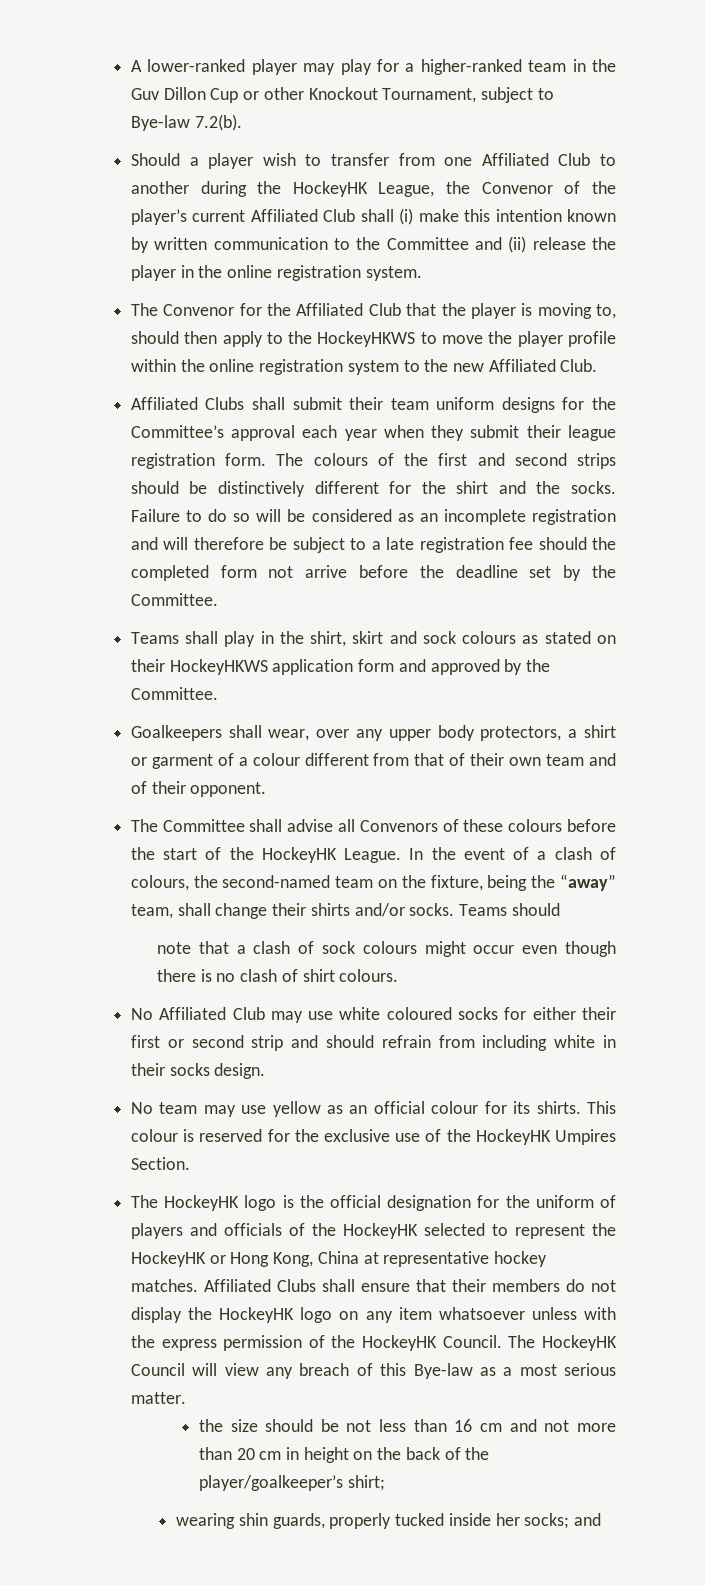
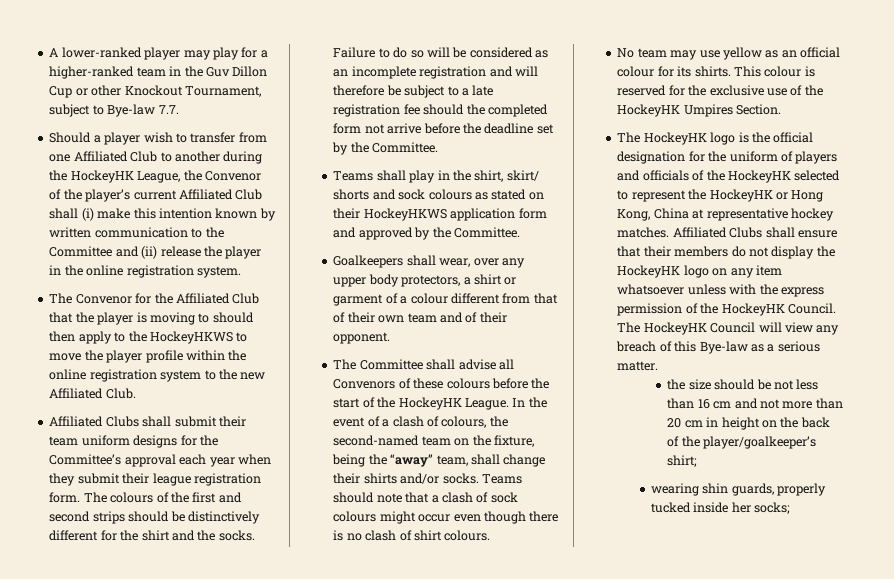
- A lower-ranked player may play for a higher-ranked team in the Guv Dillon Cup or other Knockout Tournament, subject to Bye-law 7.2(b).
+ A lower-ranked player may play for a higher-ranked team in the Guv Dillon Cup or other Knockout Tournament, subject to Bye-law 7.7.
- The Convenor for the Affiliated Club that the player is moving to, should then apply to the HockeyHKWS to move the player profile within the online registration system to the new Affiliated Club.
+ The Convenor for the Affiliated Club that the player is moving to should then apply to the HockeyHKWS to move the player profile within the online registration system to the new Affiliated Club.
- Teams shall play in the shirt, skirt and sock colours as stated on their HockeyHKWS application form and approved by the Committee.
+ Teams shall play in the shirt, skirt/ shorts and sock colours as stated on their HockeyHKWS application form and approved by the Committee.
- Teams should
- note that a clash of sock colours might occur even though there is no clash of shirt colours.
+ Teams should note that a clash of sock colours might occur even though there is no clash of shirt colours.
- No Affiliated Club may use white coloured socks for either their first or second strip and should refrain from including white in their socks design.
- The HockeyHK Council will view any breach of this Bye-law as a most serious matter.
+ The HockeyHK Council will view any breach of this Bye-law as a serious matter.
- wearing shin guards, properly tucked inside her socks; and
+ wearing shin guards, properly tucked inside her socks;

